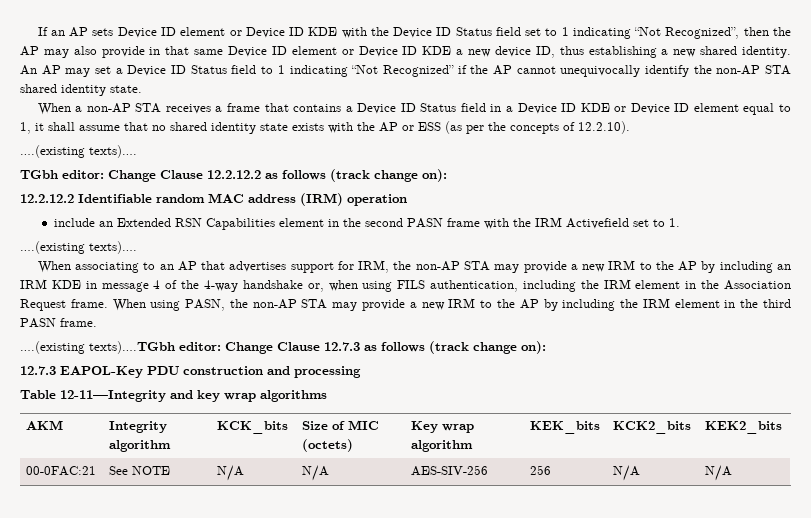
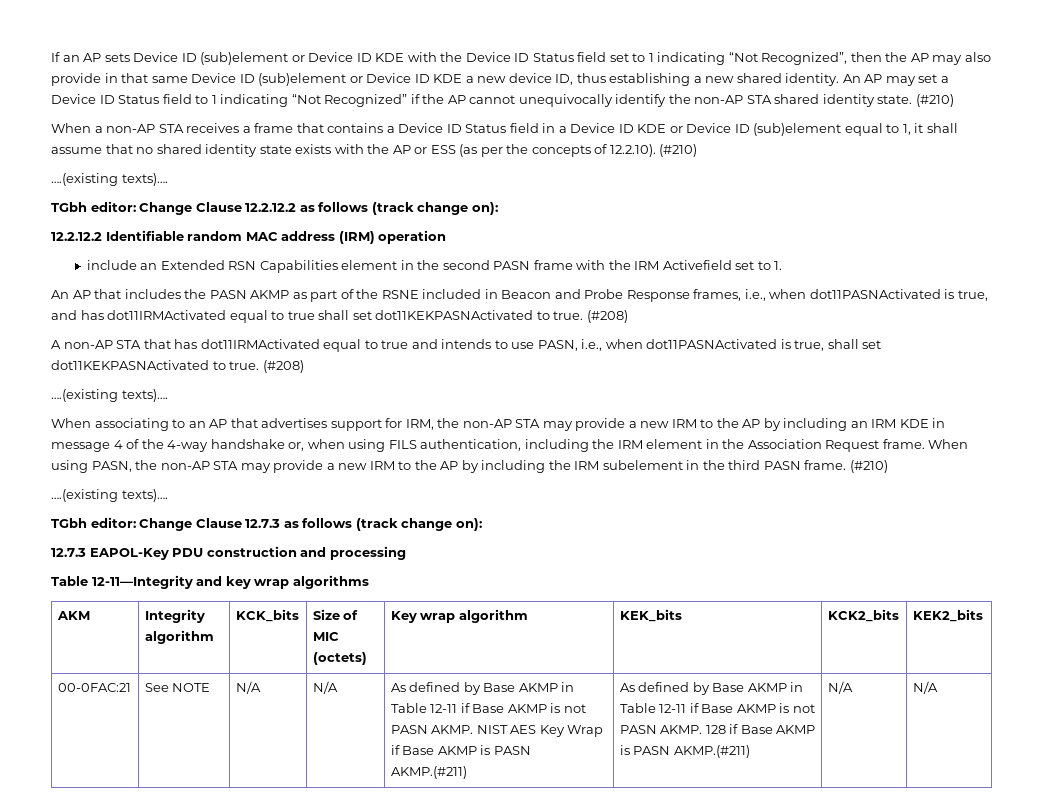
- If an AP sets Device ID element or Device ID KDE with the Device ID Status field set to 1 indicating “Not Recognized”, then the AP may also provide in that same Device ID element or Device ID KDE a new device ID, thus establishing a new shared identity.
+ If an AP sets Device ID (sub)element or Device ID KDE with the Device ID Status field set to 1 indicating “Not Recognized”, then the AP may also provide in that same Device ID (sub)element or Device ID KDE a new device ID, thus establishing a new shared identity.
- An AP may set a Device ID Status field to 1 indicating “Not Recognized” if the AP cannot unequivocally identify the non-AP STA shared identity state.
+ An AP may set a Device ID Status field to 1 indicating “Not Recognized” if the AP cannot unequivocally identify the non-AP STA shared identity state. (#210)
- When a non-AP STA receives a frame that contains a Device ID Status field in a Device ID KDE or Device ID element equal to 1, it shall assume that no shared identity state exists with the AP or ESS (as per the concepts of 12.2.10).
+ When a non-AP STA receives a frame that contains a Device ID Status field in a Device ID KDE or Device ID (sub)element equal to 1, it shall assume that no shared identity state exists with the AP or ESS (as per the concepts of 12.2.10). (#210)
+ An AP that includes the PASN AKMP as part of the RSNE included in Beacon and Probe Response frames, i.e., when dot11PASNActivated is true, and has dot11IRMActivated equal to true shall set dot11KEKPASNActivated to true. (#208)
+ A non-AP STA that has dot11IRMActivated equal to true and intends to use PASN, i.e., when dot11PASNActivated is true, shall set dot11KEKPASNActivated to true. (#208)
- When using PASN, the non-AP STA may provide a new IRM to the AP by including the IRM element in the third PASN frame.
- ….(existing texts)….TGbh editor: Change Clause 12.7.3 as follows (track change on):
+ When using PASN, the non-AP STA may provide a new IRM to the AP by including the IRM subelement in the third PASN frame. (#210)
+ ….(existing texts)….
+ TGbh editor: Change Clause 12.7.3 as follows (track change on):
- AES-SIV-256 | 256
+ As defined by Base AKMP in Table 12-11 if Base AKMP is not PASN AKMP. NIST AES Key Wrap if Base AKMP is PASN AKMP.(#211) | As defined by Base AKMP in Table 12-11 if Base AKMP is not PASN AKMP. 128 if Base AKMP is PASN AKMP.(#211)

